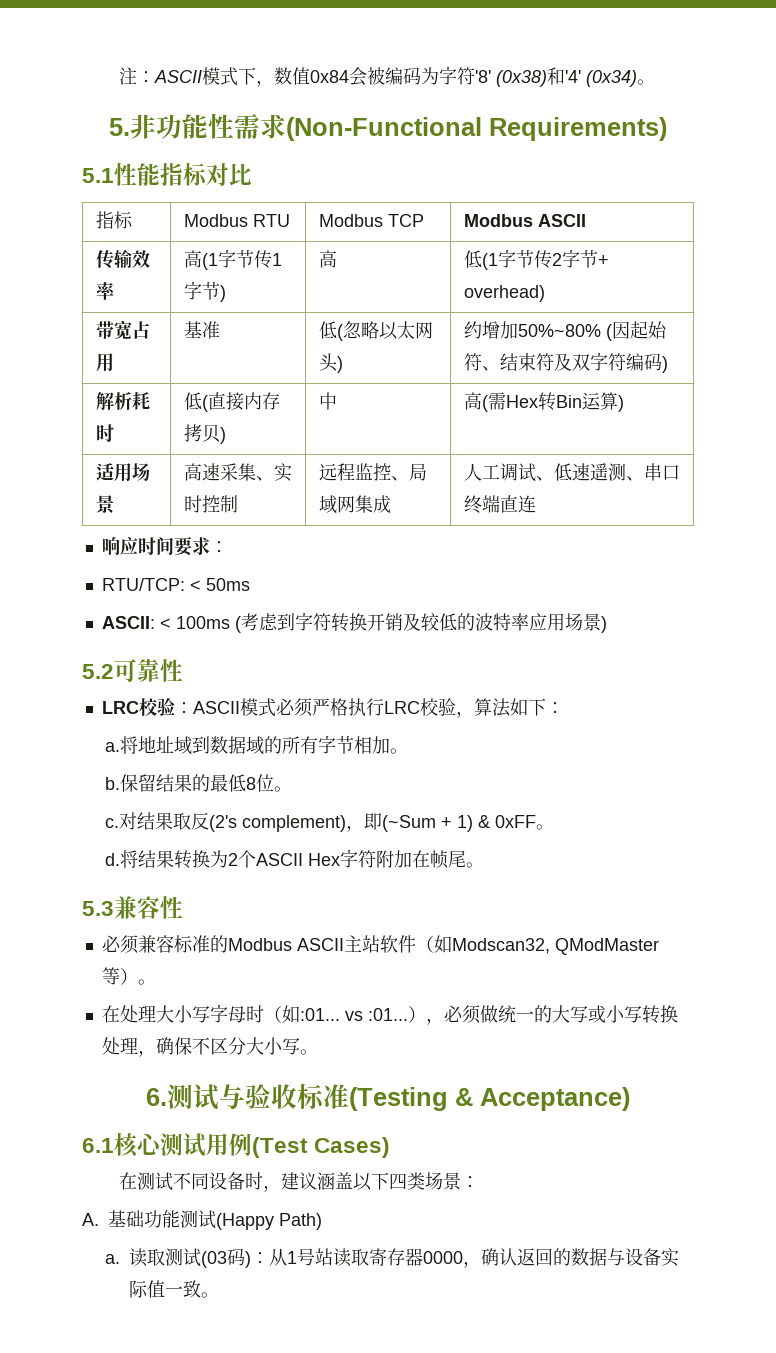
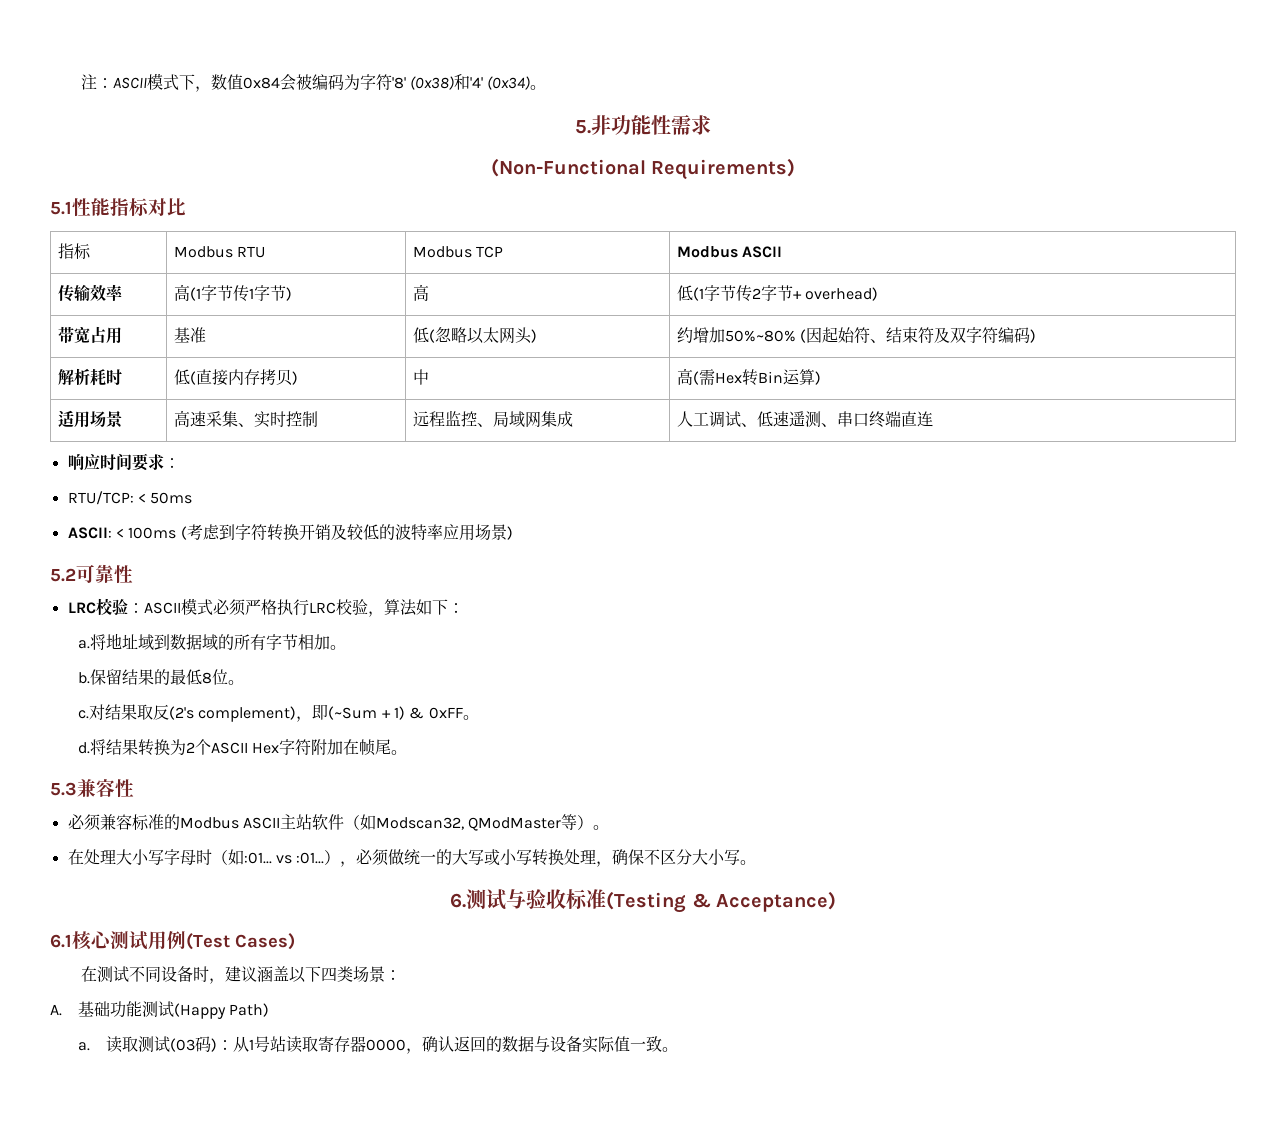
- 5.非功能性需求(Non-Functional Requirements)
+ 5.非功能性需求
+ (Non-Functional Requirements)

